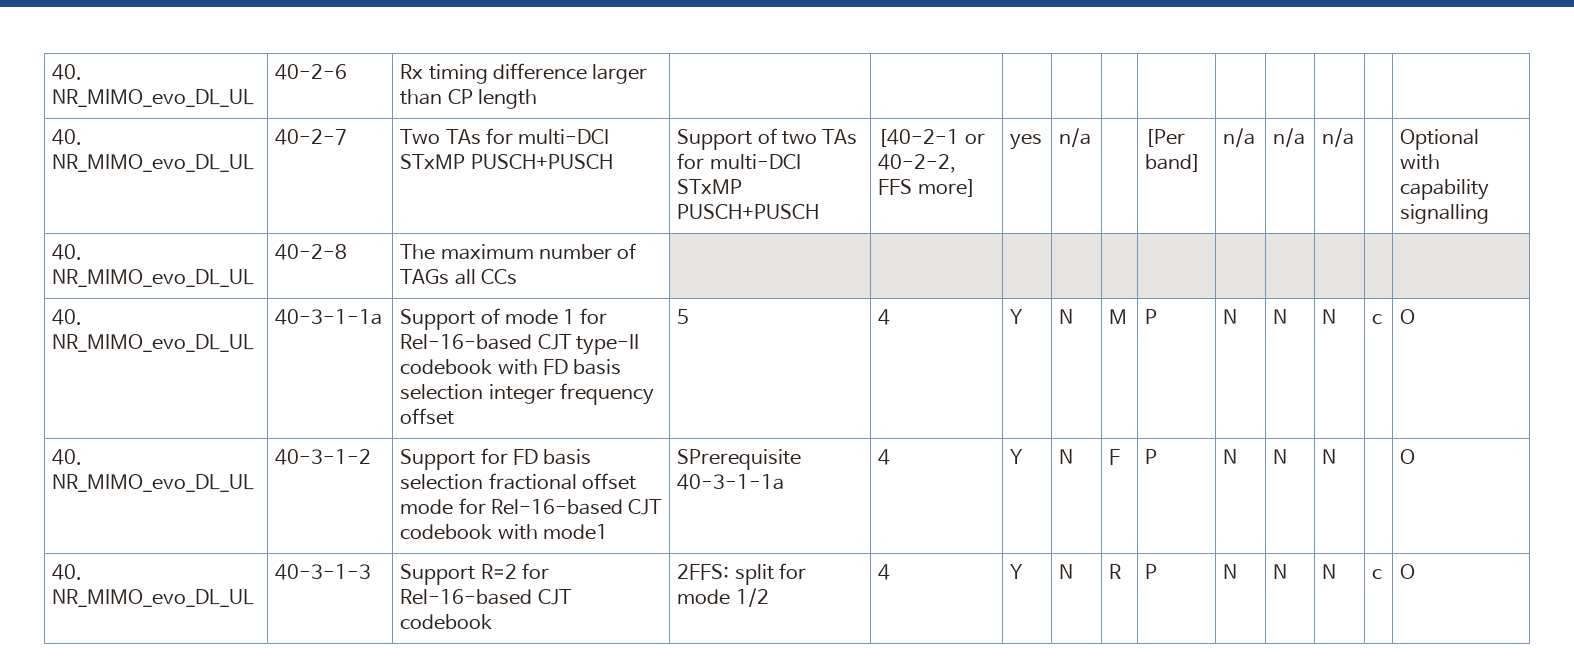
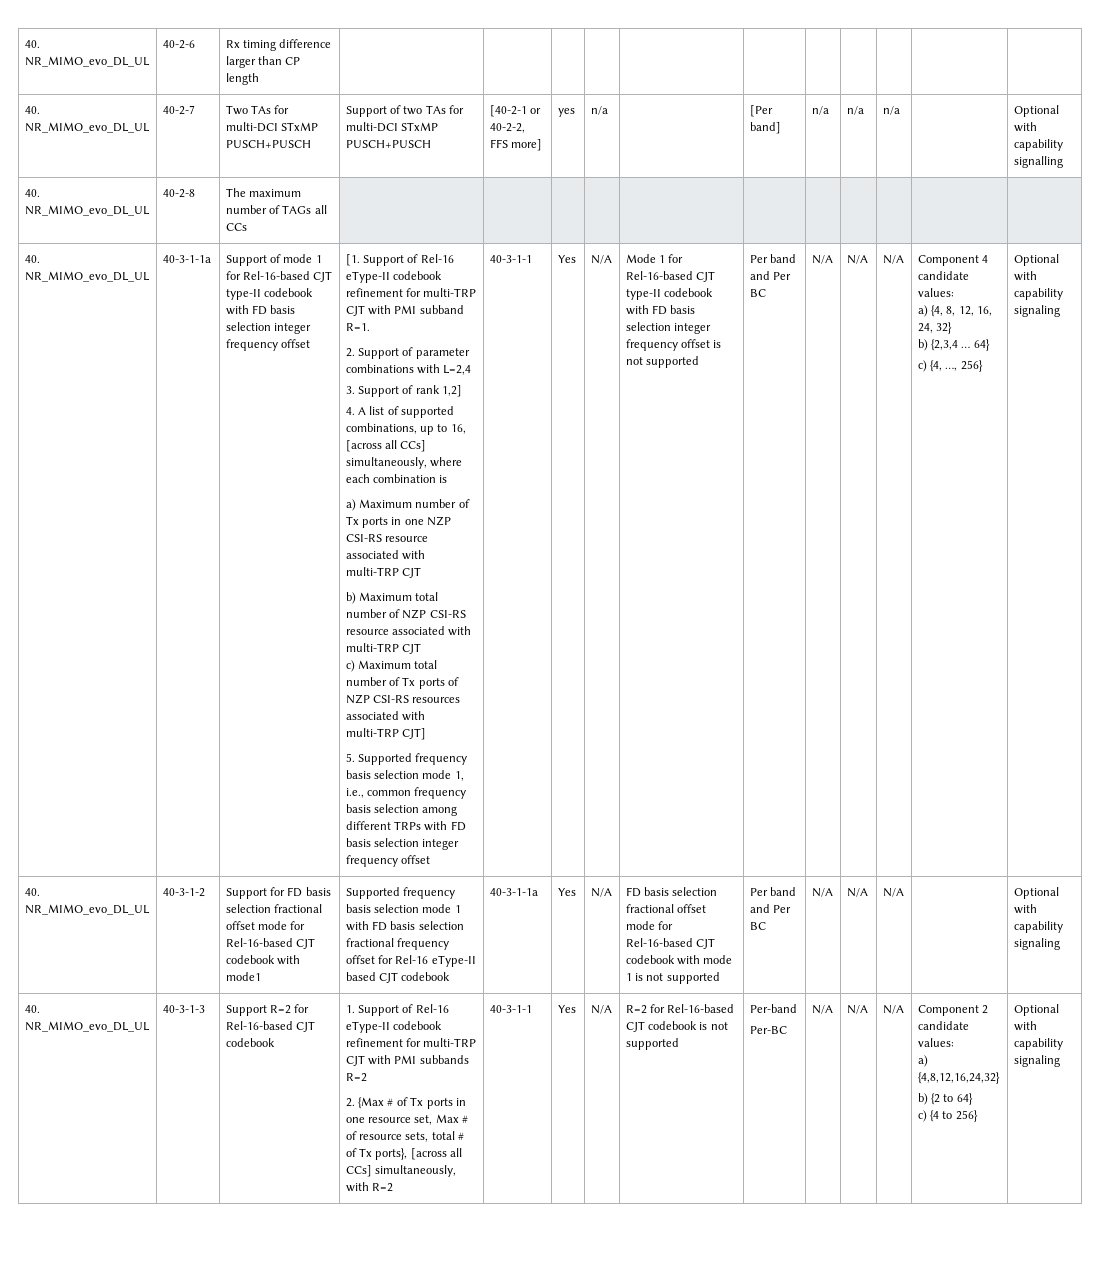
- 5 | 4 | Y | N | M | P | N | N | N | c | O
+ [1. Support of Rel-16 eType-II codebook refinement for multi-TRP CJT with PMI subband R=1.
+ 2. Support of parameter combinations with L=2,4
+ 3. Support of rank 1,2]
+ 4. A list of supported combinations, up to 16, [across all CCs] simultaneously, where each combination is
+ a) Maximum number of Tx ports in one NZP CSI-RS resource associated with multi-TRP CJT
+ b) Maximum total number of NZP CSI-RS resource associated with multi-TRP CJT
+ c) Maximum total number of Tx ports of NZP CSI-RS resources associated with multi-TRP CJT]
+ 5. Supported frequency basis selection mode 1, i.e., common frequency basis selection among different TRPs with FD basis selection integer frequency offset | 40-3-1-1 | Yes | N/A | Mode 1 for Rel-16-based CJT type-II codebook with FD basis selection integer frequency offset is not supported | Per band and Per BC | N/A | N/A | N/A | Component 4 candidate values:
+ a) {4, 8, 12, 16, 24, 32}
+ b) {2,3,4 … 64}
+ c) {4, …, 256} | Optional with capability signaling
- SPrerequisite 40-3-1-1a | 4 | Y | N | F | P | N | N | N | | O
+ Supported frequency basis selection mode 1 with FD basis selection fractional frequency offset for Rel-16 eType-II based CJT codebook | 40-3-1-1a | Yes | N/A | FD basis selection fractional offset mode for Rel-16-based CJT codebook with mode 1 is not supported | Per band and Per BC | N/A | N/A | N/A | | Optional with capability signaling
- 2FFS: split for mode 1/2 | 4 | Y | N | R | P | N | N | N | c | O
+ 1. Support of Rel-16 eType-II codebook refinement for multi-TRP CJT with PMI subbands R=2
+ 2. {Max # of Tx ports in one resource set, Max # of resource sets, total # of Tx ports}, [across all CCs] simultaneously, with R=2 | 40-3-1-1 | Yes | N/A | R=2 for Rel-16-based CJT codebook is not supported | Per-band
+ Per-BC | N/A | N/A | N/A | Component 2 candidate values:
+ a) {4,8,12,16,24,32}
+ b) {2 to 64}
+ c) {4 to 256} | Optional with capability signaling

